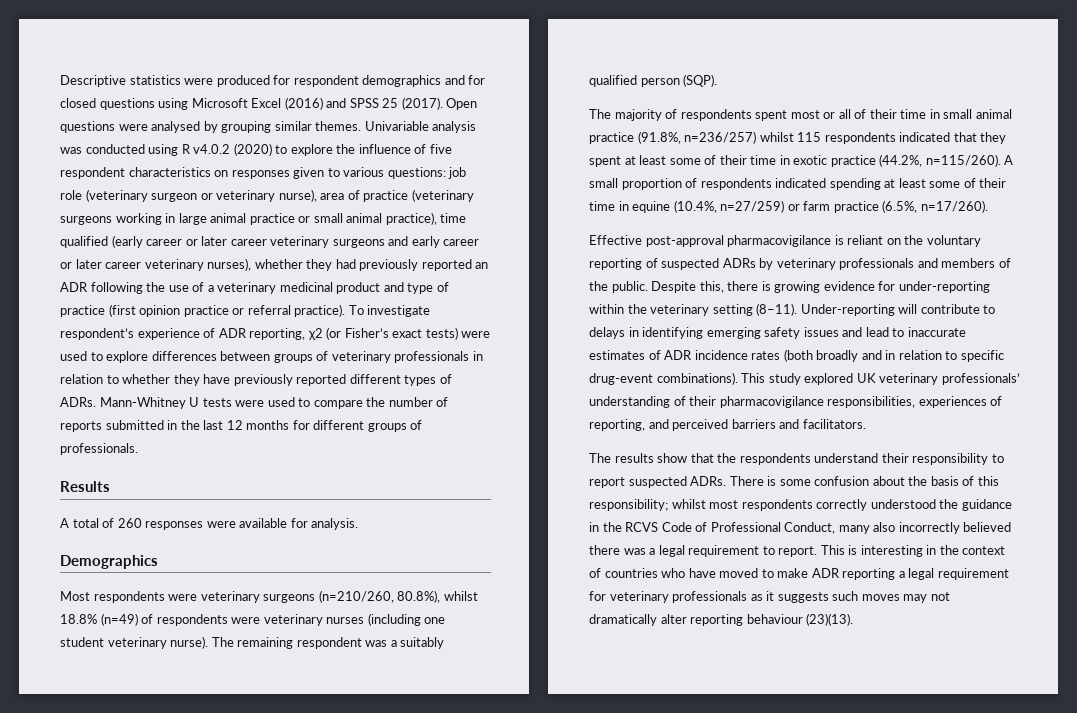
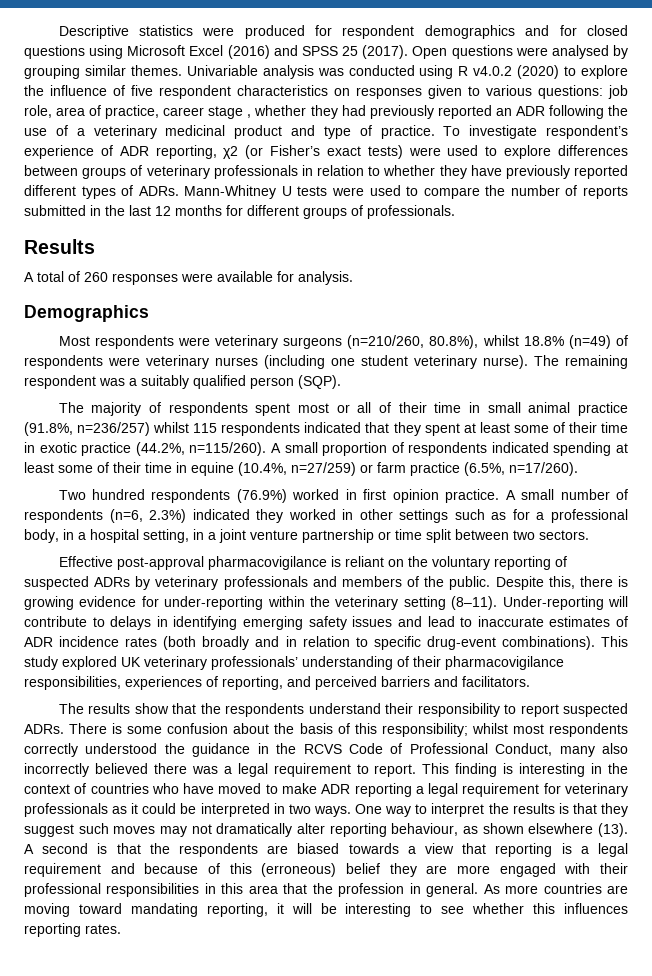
- Univariable analysis was conducted using R v4.0.2 (2020) to explore the influence of five respondent characteristics on responses given to various questions: job role (veterinary surgeon or veterinary nurse), area of practice (veterinary surgeons working in large animal practice or small animal practice), time qualified (early career or later career veterinary surgeons and early career or later career veterinary nurses), whether they had previously reported an ADR following the use of a veterinary medicinal product and type of practice (first opinion practice or referral practice).
+ Univariable analysis was conducted using R v4.0.2 (2020) to explore the influence of five respondent characteristics on responses given to various questions: job role, area of practice, career stage , whether they had previously reported an ADR following the use of a veterinary medicinal product and type of practice.
+ Two hundred respondents (76.9%) worked in first opinion practice. A small number of respondents (n=6, 2.3%) indicated they worked in other settings such as for a professional body, in a hospital setting, in a joint venture partnership or time split between two sectors.
- This is interesting in the context of countries who have moved to make ADR reporting a legal requirement for veterinary professionals as it suggests such moves may not dramatically alter reporting behaviour (23)(13).
+ This finding is interesting in the context of countries who have moved to make ADR reporting a legal requirement for veterinary professionals as it could be interpreted in two ways. One way to interpret the results is that they suggest such moves may not dramatically alter reporting behaviour, as shown elsewhere (13). A second is that the respondents are biased towards a view that reporting is a legal requirement and because of this (erroneous) belief they are more engaged with their professional responsibilities in this area that the profession in general. As more countries are moving toward mandating reporting, it will be interesting to see whether this influences reporting rates.

